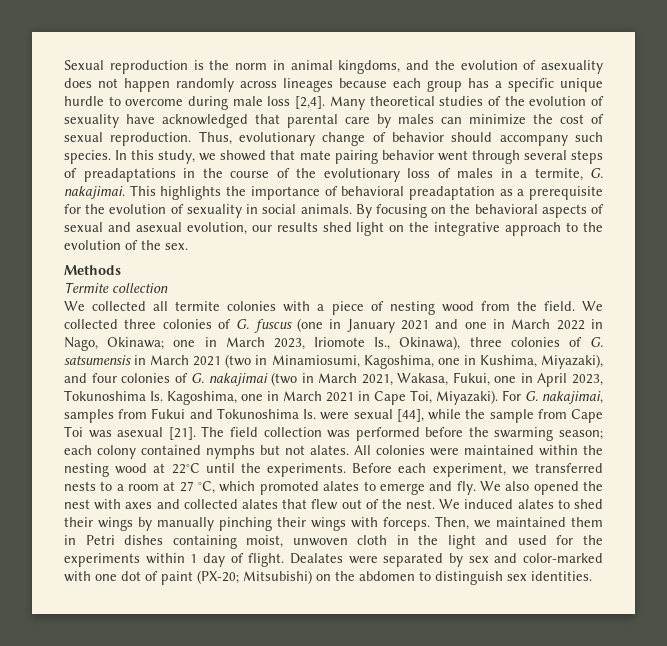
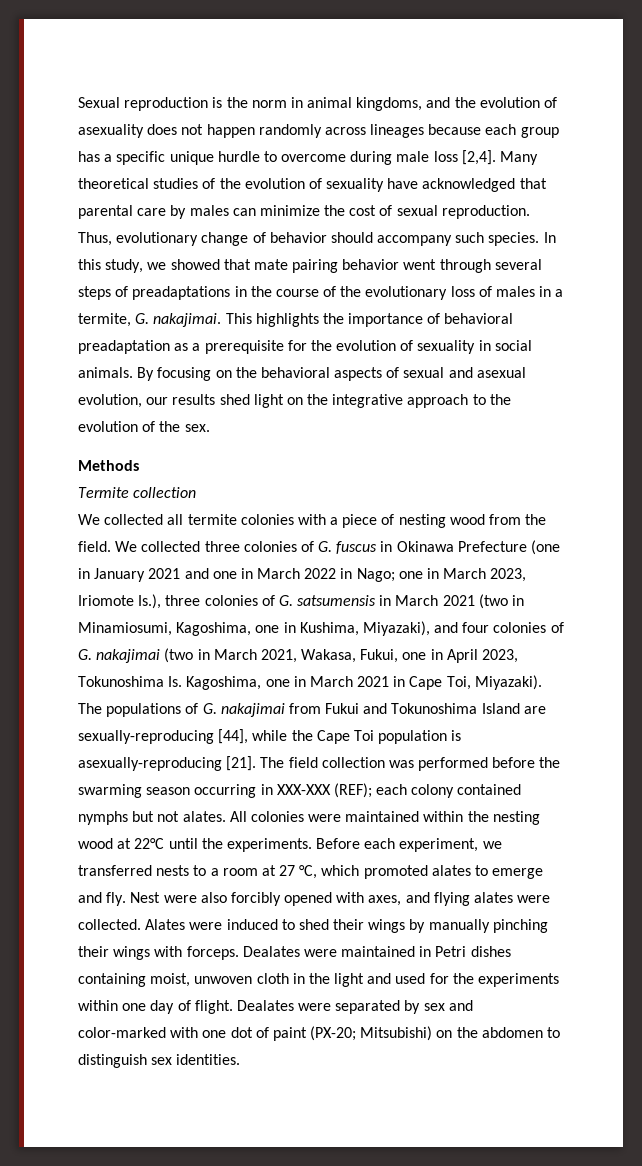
- We collected three colonies of G. fuscus (one in January 2021 and one in March 2022 in Nago, Okinawa;
+ We collected three colonies of G. fuscus in Okinawa Prefecture (one in January 2021 and one in March 2022 in Nago;
- one in March 2023, Iriomote Is., Okinawa), three colonies of G. satsumensis in March 2021 (two in Minamiosumi, Kagoshima, one in Kushima, Miyazaki), and four colonies of G. nakajimai (two in March 2021, Wakasa, Fukui, one in April 2023, Tokunoshima Is. Kagoshima, one in March 2021 in Cape Toi, Miyazaki).
+ one in March 2023, Iriomote Is.), three colonies of G. satsumensis in March 2021 (two in Minamiosumi, Kagoshima, one in Kushima, Miyazaki), and four colonies of G. nakajimai (two in March 2021, Wakasa, Fukui, one in April 2023, Tokunoshima Is. Kagoshima, one in March 2021 in Cape Toi, Miyazaki).
- For G. nakajimai, samples from Fukui and Tokunoshima Is. were sexual [44], while the sample from Cape Toi was asexual [21].
+ The populations of G. nakajimai from Fukui and Tokunoshima Island are sexually-reproducing [44], while the Cape Toi population is asexually-reproducing [21].
- The field collection was performed before the swarming season; each colony contained nymphs but not alates.
+ The field collection was performed before the swarming season occurring in XXX-XXX (REF); each colony contained nymphs but not alates.
- We also opened the nest with axes and collected alates that flew out of the nest. We induced alates to shed their wings by manually pinching their wings with forceps.
+ Nest were also forcibly opened with axes, and flying alates were collected. Alates were induced to shed their wings by manually pinching their wings with forceps.
- Then, we maintained them in Petri dishes containing moist, unwoven cloth in the light and used for the experiments within 1 day of flight.
+ Dealates were maintained in Petri dishes containing moist, unwoven cloth in the light and used for the experiments within one day of flight.

